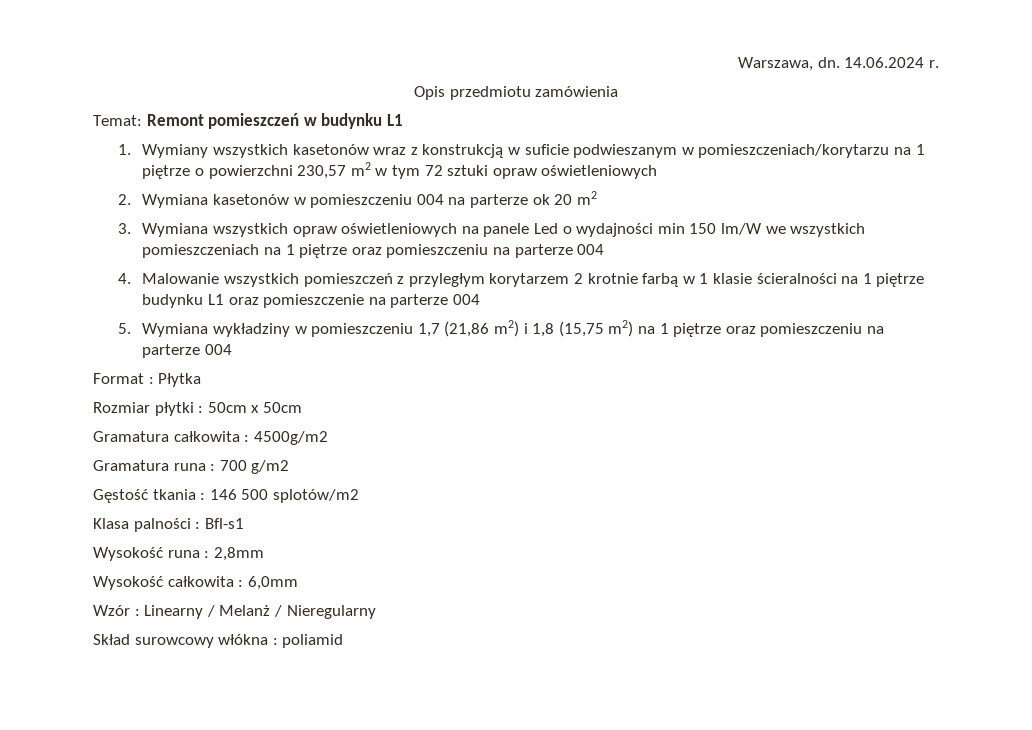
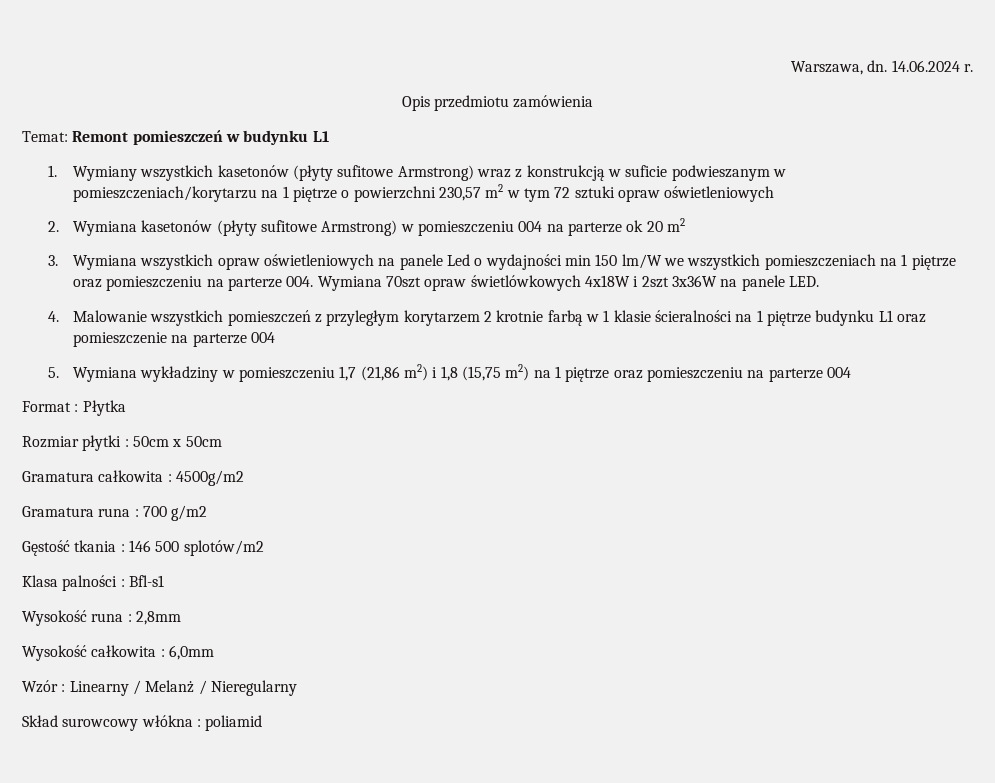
- 1. Wymiany wszystkich kasetonów wraz z konstrukcją w suficie podwieszanym w pomieszczeniach/korytarzu na 1 piętrze o powierzchni 230,57 m2 w tym 72 sztuki opraw oświetleniowych
+ 1. Wymiany wszystkich kasetonów (płyty sufitowe Armstrong) wraz z konstrukcją w suficie podwieszanym w pomieszczeniach/korytarzu na 1 piętrze o powierzchni 230,57 m2 w tym 72 sztuki opraw oświetleniowych
- 2. Wymiana kasetonów w pomieszczeniu 004 na parterze ok 20 m2
+ 2. Wymiana kasetonów (płyty sufitowe Armstrong) w pomieszczeniu 004 na parterze ok 20 m2
- 3. Wymiana wszystkich opraw oświetleniowych na panele Led o wydajności min 150 lm/W we wszystkich pomieszczeniach na 1 piętrze oraz pomieszczeniu na parterze 004
+ 3. Wymiana wszystkich opraw oświetleniowych na panele Led o wydajności min 150 lm/W we wszystkich pomieszczeniach na 1 piętrze oraz pomieszczeniu na parterze 004. Wymiana 70szt opraw świetlówkowych 4x18W i 2szt 3x36W na panele LED.

